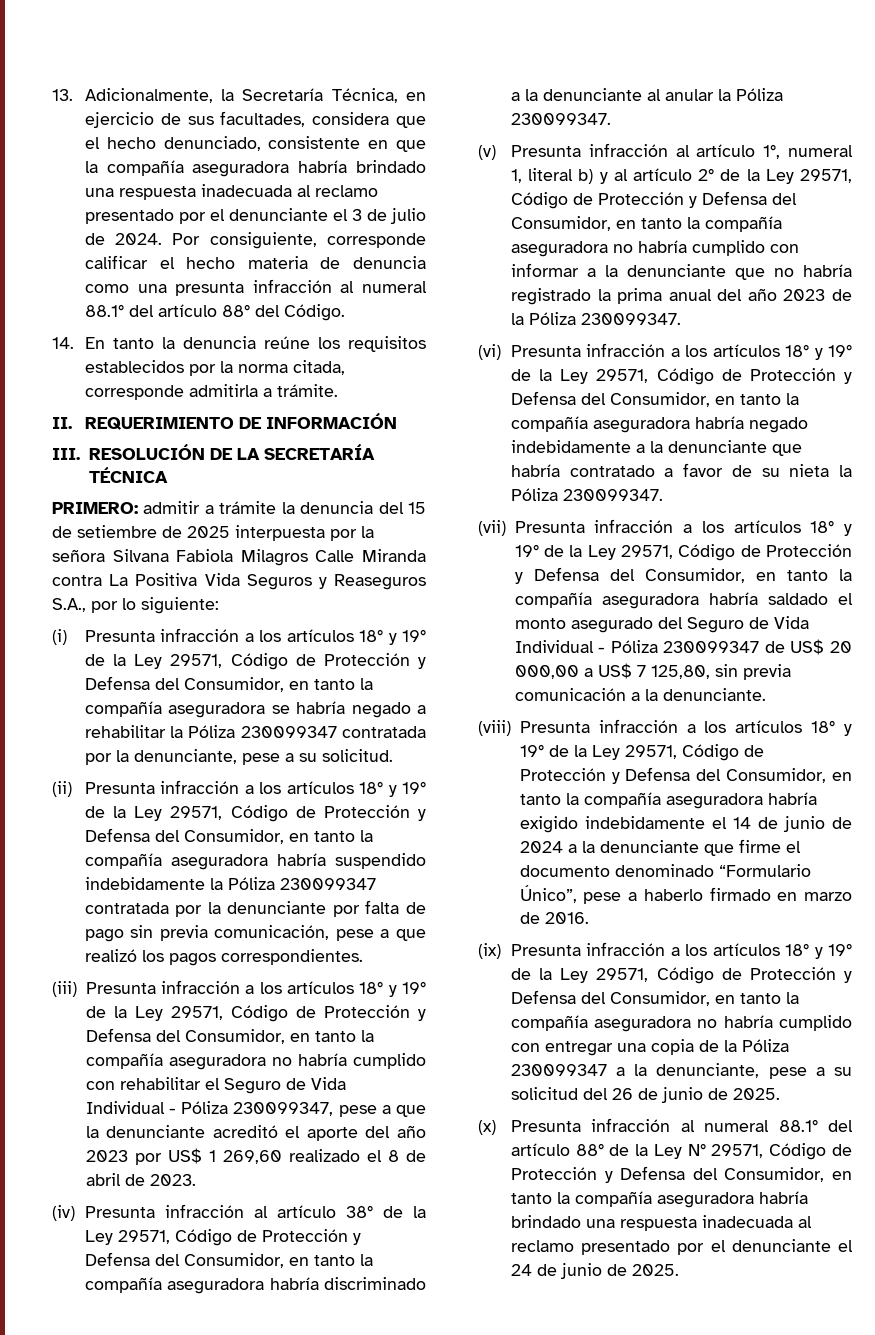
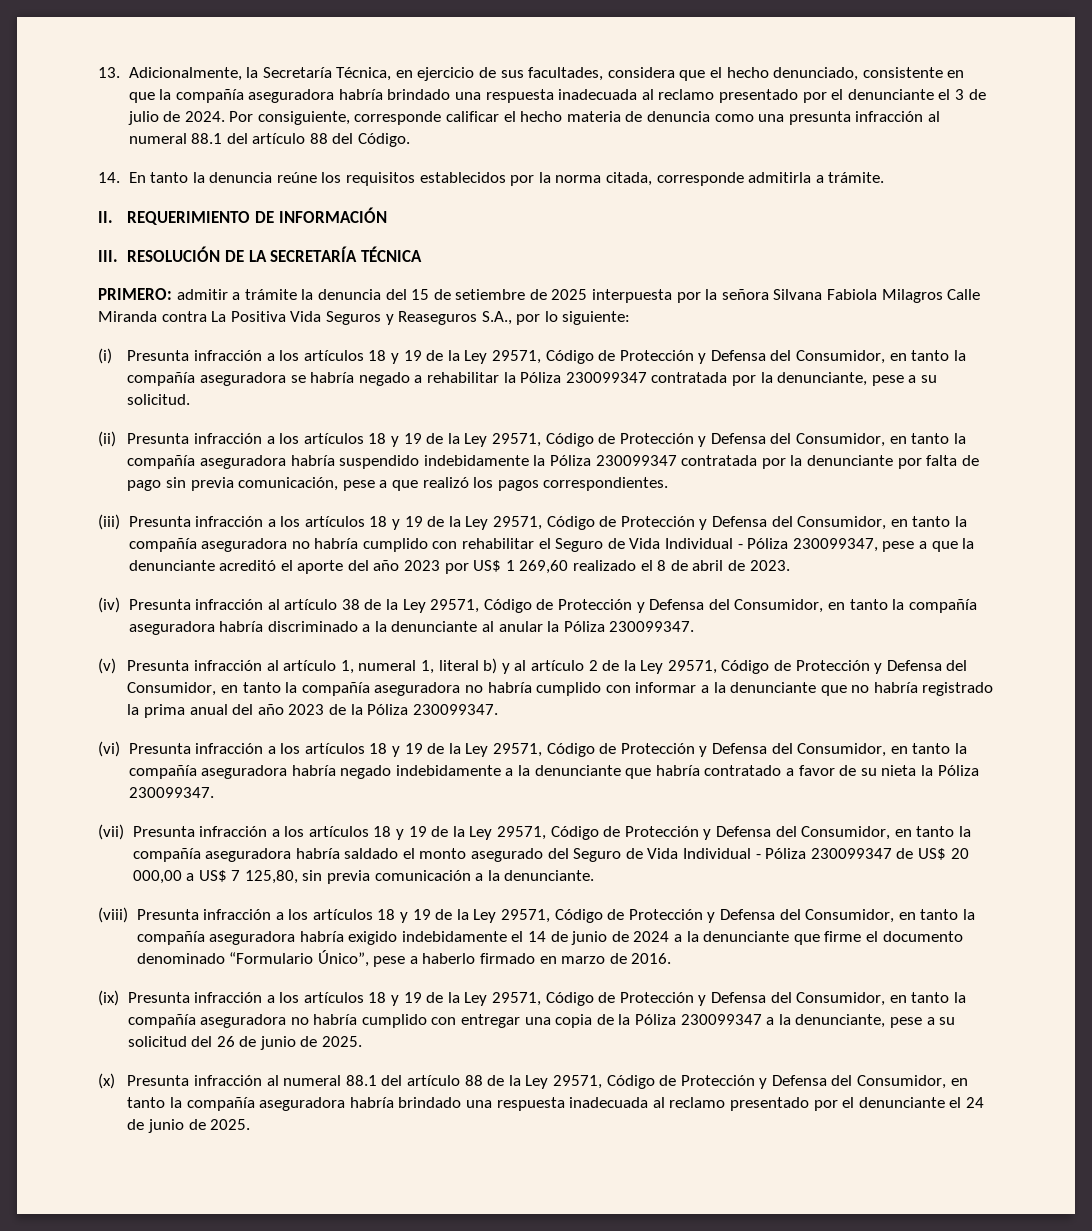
- Por consiguiente, corresponde calificar el hecho materia de denuncia como una presunta infracción al numeral 88.1° del artículo 88° del Código.
+ Por consiguiente, corresponde calificar el hecho materia de denuncia como una presunta infracción al numeral 88.1 del artículo 88 del Código.
- (i) Presunta infracción a los artículos 18° y 19° de la Ley 29571, Código de Protección y Defensa del Consumidor, en tanto la compañía aseguradora se habría negado a rehabilitar la Póliza 230099347 contratada por la denunciante, pese a su solicitud.
+ (i) Presunta infracción a los artículos 18 y 19 de la Ley 29571, Código de Protección y Defensa del Consumidor, en tanto la compañía aseguradora se habría negado a rehabilitar la Póliza 230099347 contratada por la denunciante, pese a su solicitud.
- (ii) Presunta infracción a los artículos 18° y 19° de la Ley 29571, Código de Protección y Defensa del Consumidor, en tanto la compañía aseguradora habría suspendido indebidamente la Póliza 230099347 contratada por la denunciante por falta de pago sin previa comunicación, pese a que realizó los pagos correspondientes.
+ (ii) Presunta infracción a los artículos 18 y 19 de la Ley 29571, Código de Protección y Defensa del Consumidor, en tanto la compañía aseguradora habría suspendido indebidamente la Póliza 230099347 contratada por la denunciante por falta de pago sin previa comunicación, pese a que realizó los pagos correspondientes.
- (iii) Presunta infracción a los artículos 18° y 19° de la Ley 29571, Código de Protección y Defensa del Consumidor, en tanto la compañía aseguradora no habría cumplido con rehabilitar el Seguro de Vida Individual - Póliza 230099347, pese a que la denunciante acreditó el aporte del año 2023 por US$ 1 269,60 realizado el 8 de abril de 2023.
+ (iii) Presunta infracción a los artículos 18 y 19 de la Ley 29571, Código de Protección y Defensa del Consumidor, en tanto la compañía aseguradora no habría cumplido con rehabilitar el Seguro de Vida Individual - Póliza 230099347, pese a que la denunciante acreditó el aporte del año 2023 por US$ 1 269,60 realizado el 8 de abril de 2023.
- (iv) Presunta infracción al artículo 38° de la Ley 29571, Código de Protección y Defensa del Consumidor, en tanto la compañía aseguradora habría discriminado a la denunciante al anular la Póliza 230099347.
+ (iv) Presunta infracción al artículo 38 de la Ley 29571, Código de Protección y Defensa del Consumidor, en tanto la compañía aseguradora habría discriminado a la denunciante al anular la Póliza 230099347.
- (v) Presunta infracción al artículo 1°, numeral 1, literal b) y al artículo 2° de la Ley 29571, Código de Protección y Defensa del Consumidor, en tanto la compañía aseguradora no habría cumplido con informar a la denunciante que no habría registrado la prima anual del año 2023 de la Póliza 230099347.
+ (v) Presunta infracción al artículo 1, numeral 1, literal b) y al artículo 2 de la Ley 29571, Código de Protección y Defensa del Consumidor, en tanto la compañía aseguradora no habría cumplido con informar a la denunciante que no habría registrado la prima anual del año 2023 de la Póliza 230099347.
- (vi) Presunta infracción a los artículos 18° y 19° de la Ley 29571, Código de Protección y Defensa del Consumidor, en tanto la compañía aseguradora habría negado indebidamente a la denunciante que habría contratado a favor de su nieta la Póliza 230099347.
+ (vi) Presunta infracción a los artículos 18 y 19 de la Ley 29571, Código de Protección y Defensa del Consumidor, en tanto la compañía aseguradora habría negado indebidamente a la denunciante que habría contratado a favor de su nieta la Póliza 230099347.
- (vii) Presunta infracción a los artículos 18° y 19° de la Ley 29571, Código de Protección y Defensa del Consumidor, en tanto la compañía aseguradora habría saldado el monto asegurado del Seguro de Vida Individual - Póliza 230099347 de US$ 20 000,00 a US$ 7 125,80, sin previa comunicación a la denunciante.
+ (vii) Presunta infracción a los artículos 18 y 19 de la Ley 29571, Código de Protección y Defensa del Consumidor, en tanto la compañía aseguradora habría saldado el monto asegurado del Seguro de Vida Individual - Póliza 230099347 de US$ 20 000,00 a US$ 7 125,80, sin previa comunicación a la denunciante.
- (viii) Presunta infracción a los artículos 18° y 19° de la Ley 29571, Código de Protección y Defensa del Consumidor, en tanto la compañía aseguradora habría exigido indebidamente el 14 de junio de 2024 a la denunciante que firme el documento denominado “Formulario Único”, pese a haberlo firmado en marzo de 2016.
+ (viii) Presunta infracción a los artículos 18 y 19 de la Ley 29571, Código de Protección y Defensa del Consumidor, en tanto la compañía aseguradora habría exigido indebidamente el 14 de junio de 2024 a la denunciante que firme el documento denominado “Formulario Único”, pese a haberlo firmado en marzo de 2016.
- (ix) Presunta infracción a los artículos 18° y 19° de la Ley 29571, Código de Protección y Defensa del Consumidor, en tanto la compañía aseguradora no habría cumplido con entregar una copia de la Póliza 230099347 a la denunciante, pese a su solicitud del 26 de junio de 2025.
+ (ix) Presunta infracción a los artículos 18 y 19 de la Ley 29571, Código de Protección y Defensa del Consumidor, en tanto la compañía aseguradora no habría cumplido con entregar una copia de la Póliza 230099347 a la denunciante, pese a su solicitud del 26 de junio de 2025.
- (x) Presunta infracción al numeral 88.1° del artículo 88° de la Ley N° 29571, Código de Protección y Defensa del Consumidor, en tanto la compañía aseguradora habría brindado una respuesta inadecuada al reclamo presentado por el denunciante el 24 de junio de 2025.
+ (x) Presunta infracción al numeral 88.1 del artículo 88 de la Ley 29571, Código de Protección y Defensa del Consumidor, en tanto la compañía aseguradora habría brindado una respuesta inadecuada al reclamo presentado por el denunciante el 24 de junio de 2025.

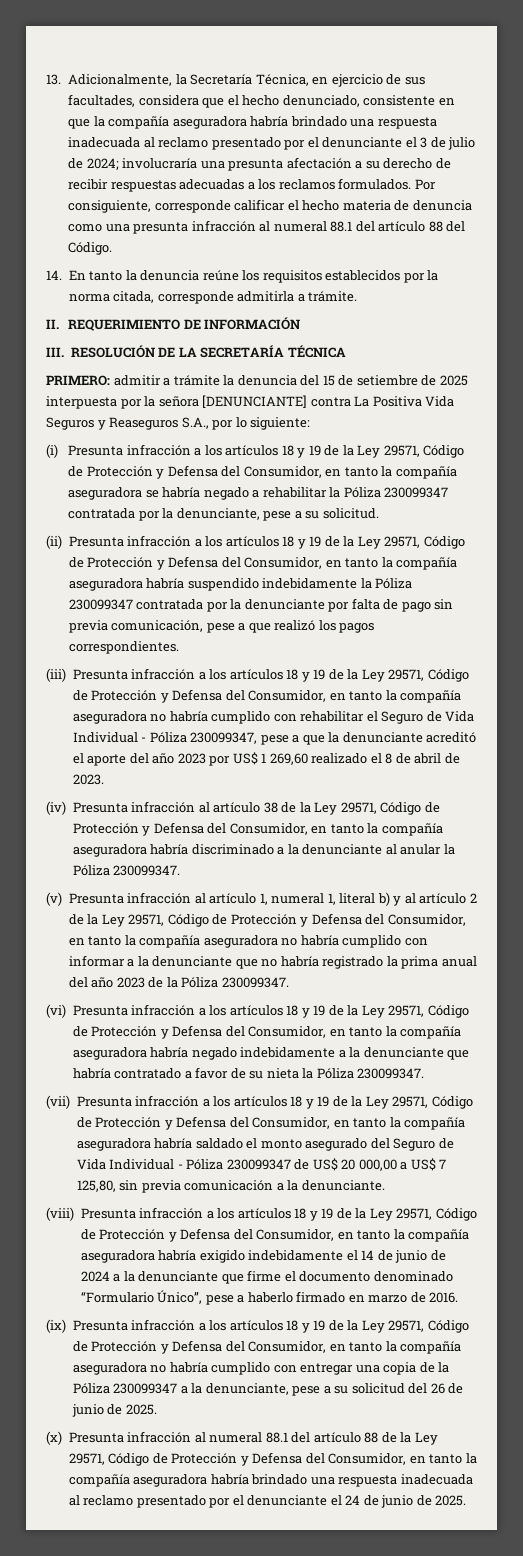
- 13. Adicionalmente, la Secretaría Técnica, en ejercicio de sus facultades, considera que el hecho denunciado, consistente en que la compañía aseguradora habría brindado una respuesta inadecuada al reclamo presentado por el denunciante el 3 de julio de 2024.
+ 13. Adicionalmente, la Secretaría Técnica, en ejercicio de sus facultades, considera que el hecho denunciado, consistente en que la compañía aseguradora habría brindado una respuesta inadecuada al reclamo presentado por el denunciante el 3 de julio de 2024; involucraría una presunta afectación a su derecho de recibir respuestas adecuadas a los reclamos formulados.
- PRIMERO: admitir a trámite la denuncia del 15 de setiembre de 2025 interpuesta por la señora Silvana Fabiola Milagros Calle Miranda contra La Positiva Vida Seguros y Reaseguros S.A., por lo siguiente:
+ PRIMERO: admitir a trámite la denuncia del 15 de setiembre de 2025 interpuesta por la señora [DENUNCIANTE] contra La Positiva Vida Seguros y Reaseguros S.A., por lo siguiente:

